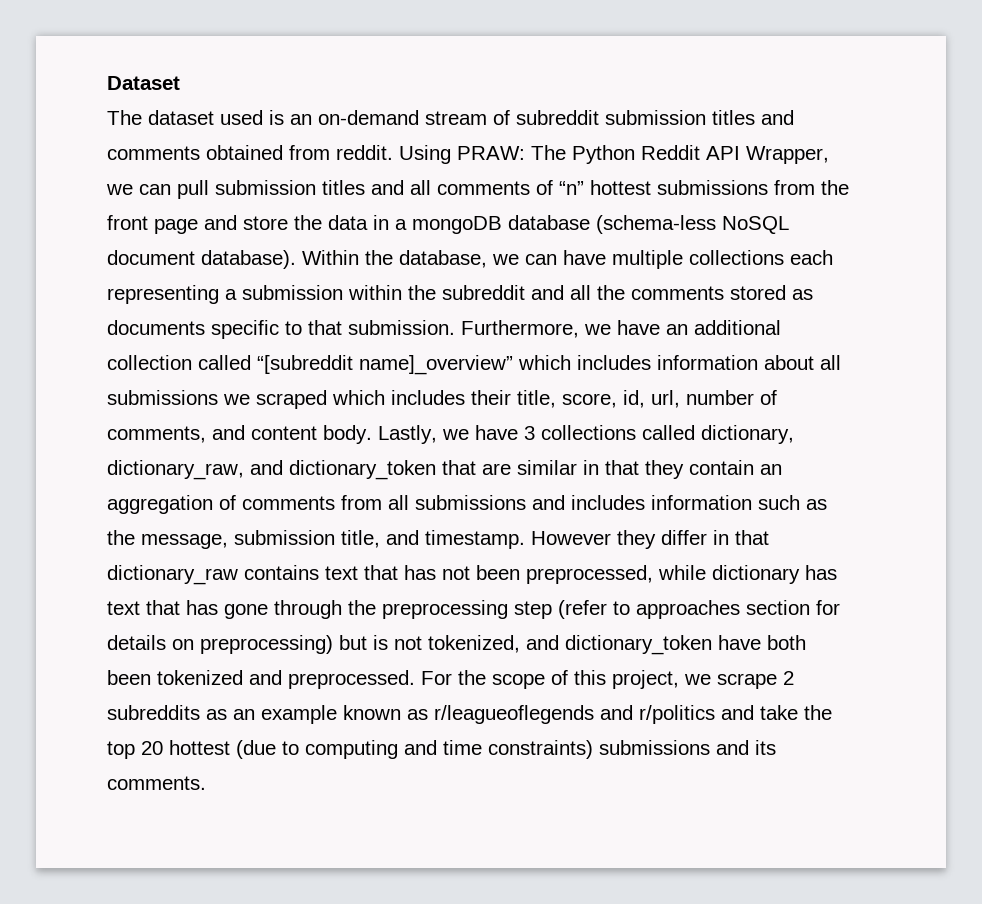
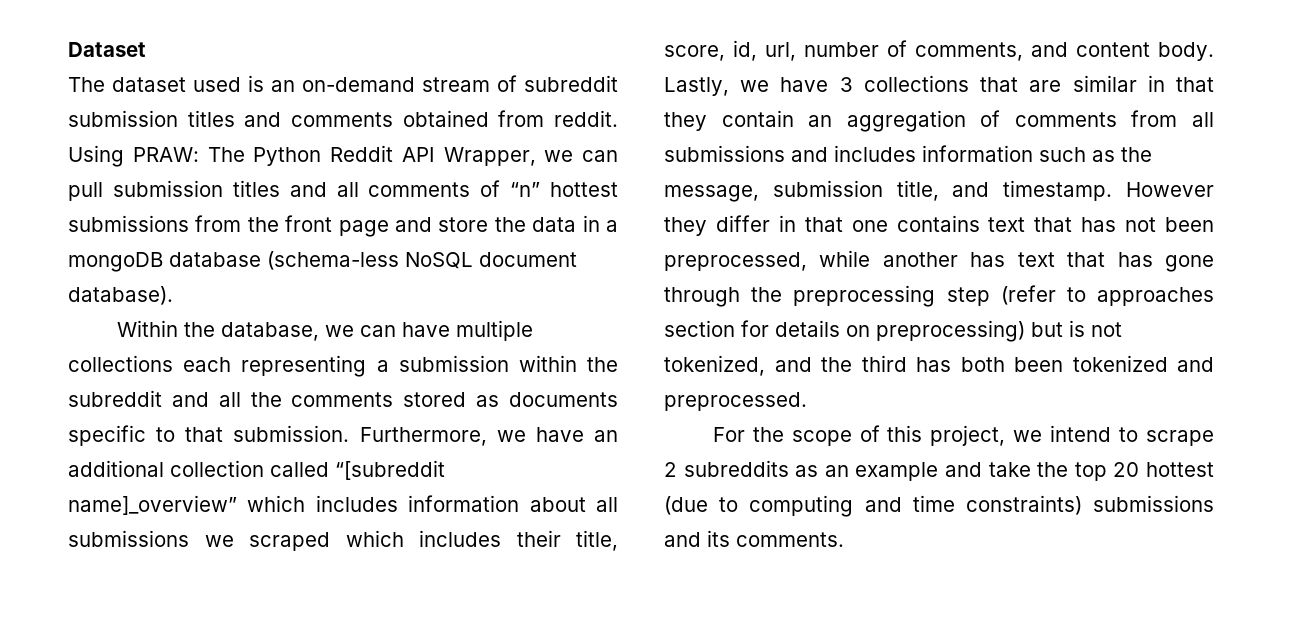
- The Python Reddit API Wrapper, we can pull submission titles and all comments of “n” hottest submissions from the front page and store the data in a mongoDB database (schema-less NoSQL document database). Within the database, we can have multiple collections each representing a submission within the subreddit and all the comments stored as documents specific to that submission.
+ The Python Reddit API Wrapper, we can pull submission titles and all comments of “n” hottest submissions from the front page and store the data in a mongoDB database (schema-less NoSQL document database).
+ Within the database, we can have multiple collections each representing a submission within the subreddit and all the comments stored as documents specific to that submission.
- Lastly, we have 3 collections called dictionary, dictionary_raw, and dictionary_token that are similar in that they contain an aggregation of comments from all submissions and includes information such as the message, submission title, and timestamp.
+ Lastly, we have 3 collections that are similar in that they contain an aggregation of comments from all submissions and includes information such as the message, submission title, and timestamp.
- However they differ in that dictionary_raw contains text that has not been preprocessed, while dictionary has text that has gone through the preprocessing step (refer to approaches section for details on preprocessing) but is not tokenized, and dictionary_token have both been tokenized and preprocessed. For the scope of this project, we scrape 2 subreddits as an example known as r/leagueoflegends and r/politics and take the top 20 hottest (due to computing and time constraints) submissions and its comments.
+ However they differ in that one contains text that has not been preprocessed, while another has text that has gone through the preprocessing step (refer to approaches section for details on preprocessing) but is not tokenized, and the third has both been tokenized and preprocessed.
+ For the scope of this project, we intend to scrape 2 subreddits as an example and take the top 20 hottest (due to computing and time constraints) submissions and its comments.

